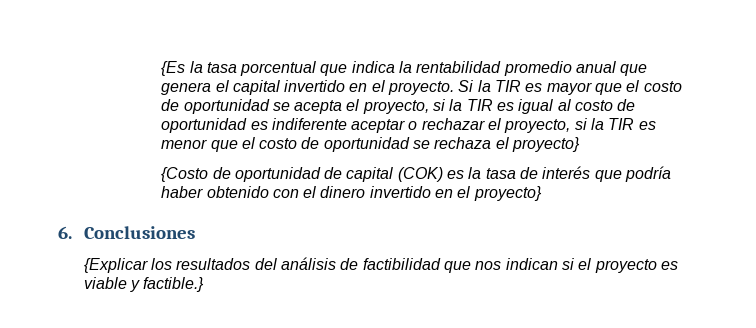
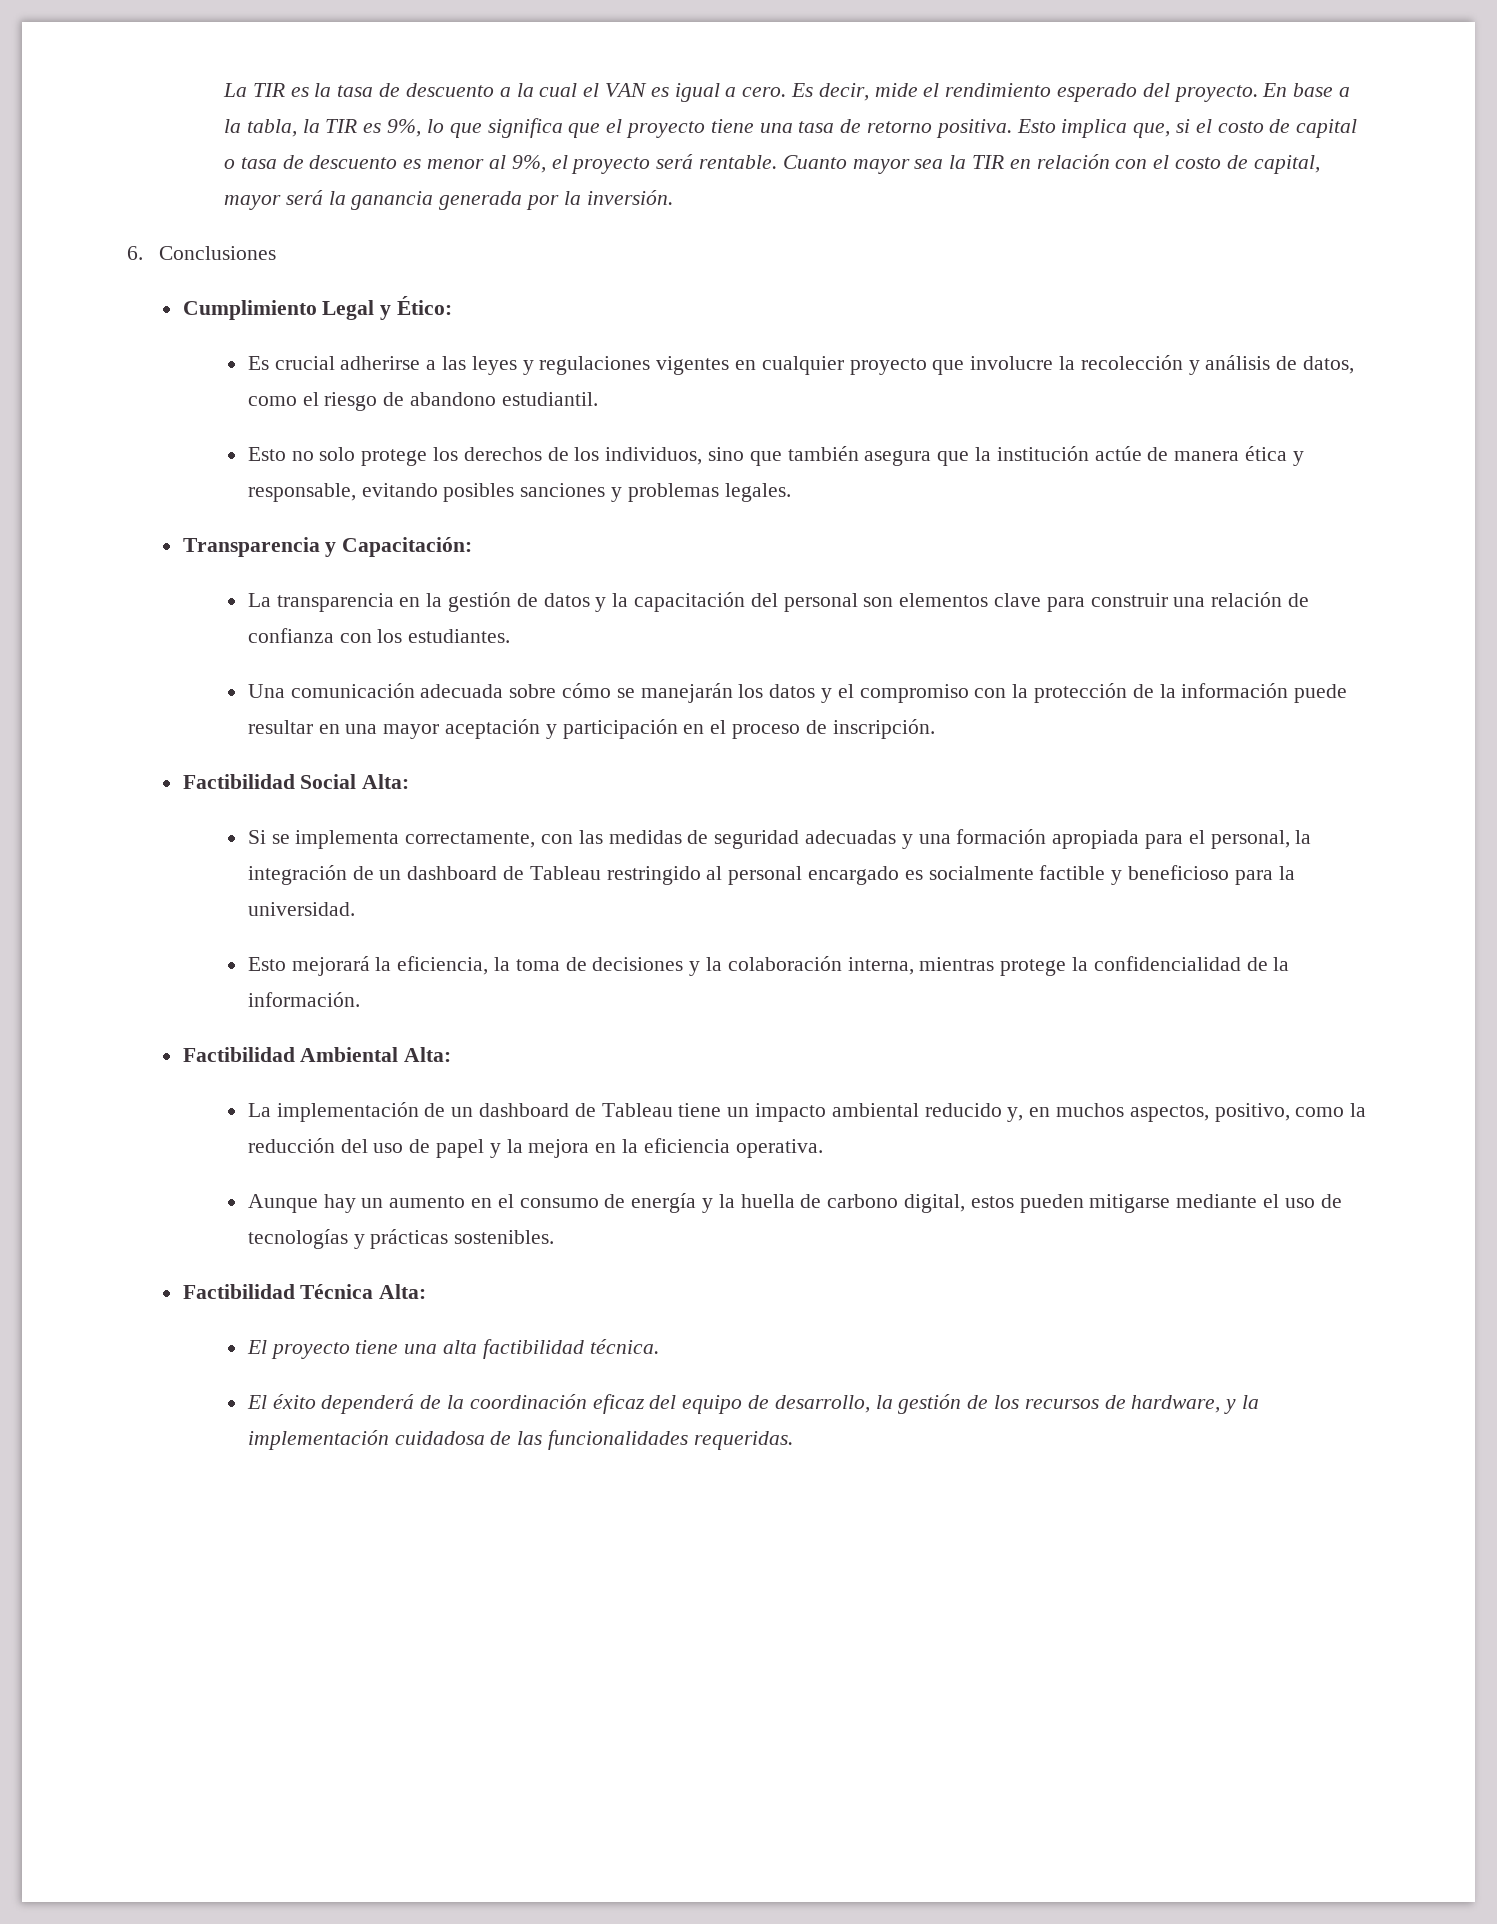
- {Es la tasa porcentual que indica la rentabilidad promedio anual que genera el capital invertido en el proyecto. Si la TIR es mayor que el costo de oportunidad se acepta el proyecto, si la TIR es igual al costo de oportunidad es indiferente aceptar o rechazar el proyecto, si la TIR es menor que el costo de oportunidad se rechaza el proyecto}
- {Costo de oportunidad de capital (COK) es la tasa de interés que podría haber obtenido con el dinero invertido en el proyecto}
+ La TIR es la tasa de descuento a la cual el VAN es igual a cero. Es decir, mide el rendimiento esperado del proyecto. En base a la tabla, la TIR es 9%, lo que significa que el proyecto tiene una tasa de retorno positiva. Esto implica que, si el costo de capital o tasa de descuento es menor al 9%, el proyecto será rentable. Cuanto mayor sea la TIR en relación con el costo de capital, mayor será la ganancia generada por la inversión.
  6. Conclusiones
- {Explicar los resultados del análisis de factibilidad que nos indican si el proyecto es viable y factible.}
+ Cumplimiento Legal y Ético:
+ Es crucial adherirse a las leyes y regulaciones vigentes en cualquier proyecto que involucre la recolección y análisis de datos, como el riesgo de abandono estudiantil.
+ Esto no solo protege los derechos de los individuos, sino que también asegura que la institución actúe de manera ética y responsable, evitando posibles sanciones y problemas legales.
+ Transparencia y Capacitación:
+ La transparencia en la gestión de datos y la capacitación del personal son elementos clave para construir una relación de confianza con los estudiantes.
+ Una comunicación adecuada sobre cómo se manejarán los datos y el compromiso con la protección de la información puede resultar en una mayor aceptación y participación en el proceso de inscripción.
+ Factibilidad Social Alta:
+ Si se implementa correctamente, con las medidas de seguridad adecuadas y una formación apropiada para el personal, la integración de un dashboard de Tableau restringido al personal encargado es socialmente factible y beneficioso para la universidad.
+ Esto mejorará la eficiencia, la toma de decisiones y la colaboración interna, mientras protege la confidencialidad de la información.
+ Factibilidad Ambiental Alta:
+ La implementación de un dashboard de Tableau tiene un impacto ambiental reducido y, en muchos aspectos, positivo, como la reducción del uso de papel y la mejora en la eficiencia operativa.
+ Aunque hay un aumento en el consumo de energía y la huella de carbono digital, estos pueden mitigarse mediante el uso de tecnologías y prácticas sostenibles.
+ Factibilidad Técnica Alta:
+ El proyecto tiene una alta factibilidad técnica.
+ El éxito dependerá de la coordinación eficaz del equipo de desarrollo, la gestión de los recursos de hardware, y la implementación cuidadosa de las funcionalidades requeridas.

